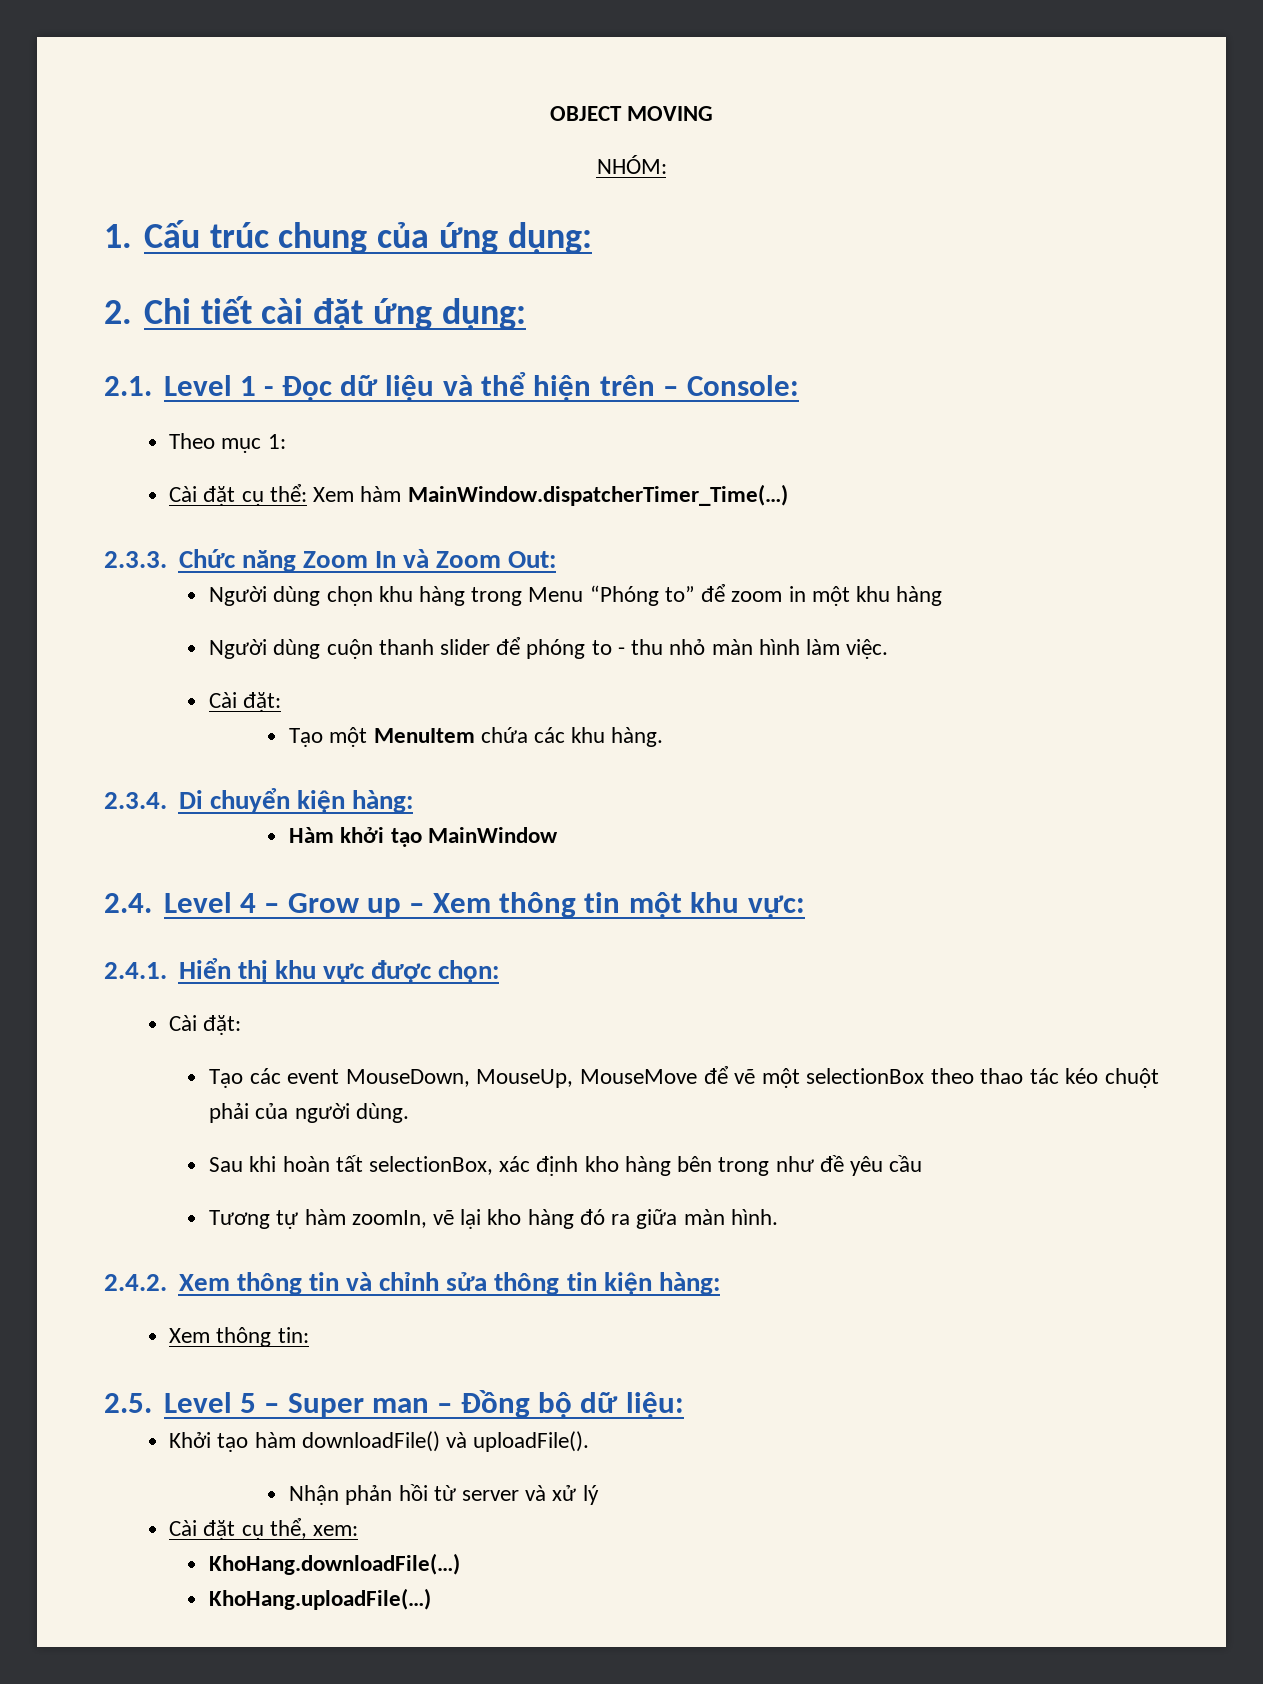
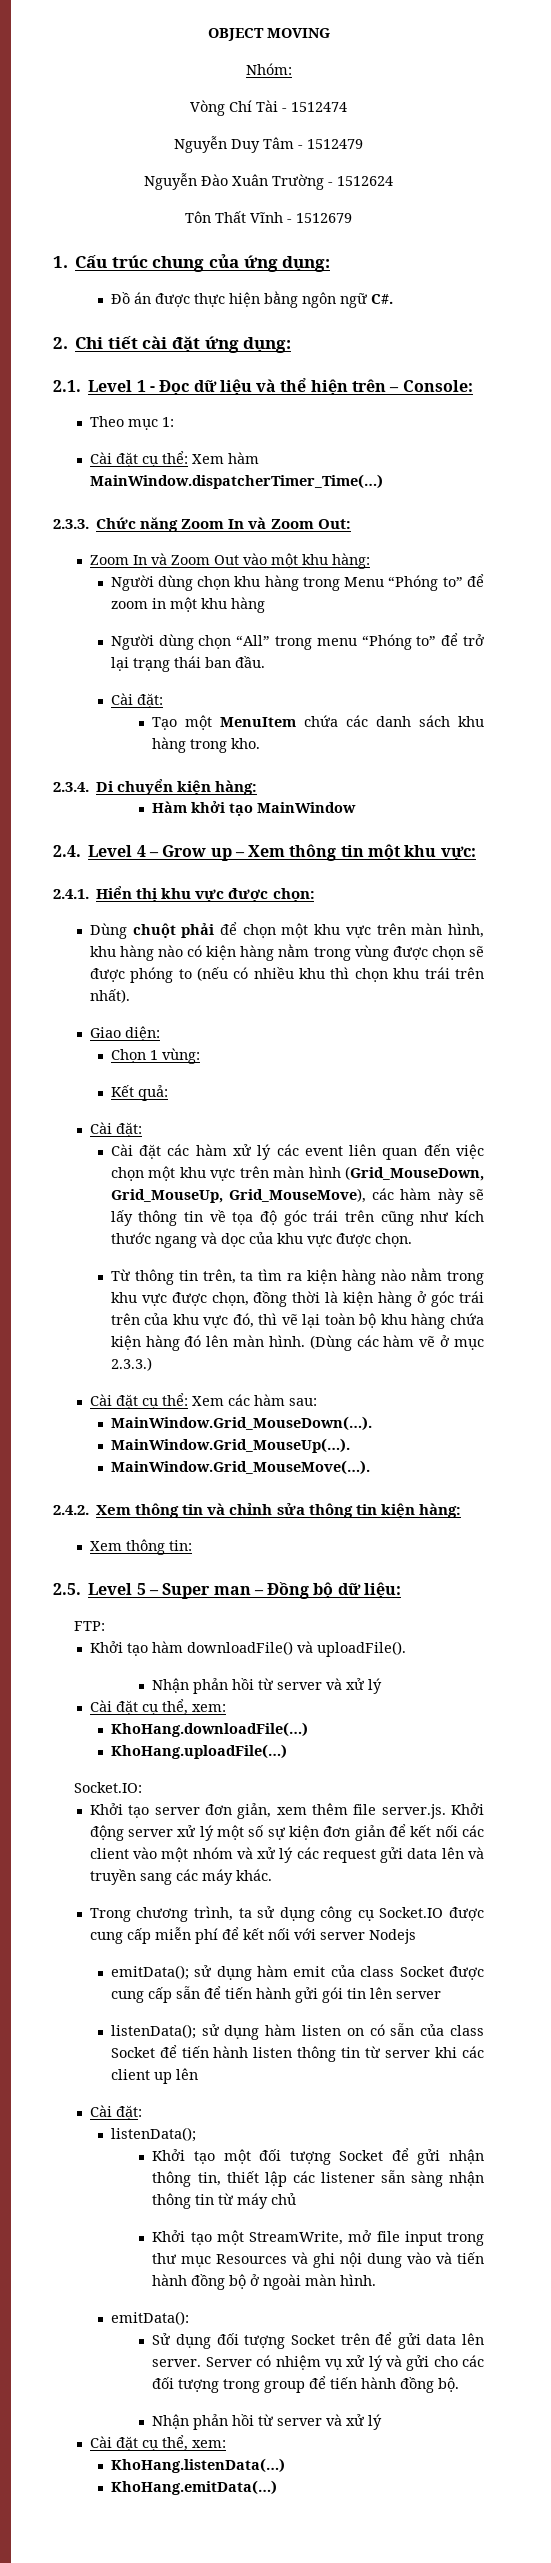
- NHÓM:
+ Nhóm:
+ Vòng Chí Tài - 1512474
+ Nguyễn Duy Tâm - 1512479
+ Nguyễn Đào Xuân Trường - 1512624
+ Tôn Thất Vĩnh - 1512679
+ Đồ án được thực hiện bằng ngôn ngữ C#.
+ Zoom In và Zoom Out vào một khu hàng:
- Người dùng cuộn thanh slider để phóng to - thu nhỏ màn hình làm việc.
+ Người dùng chọn “All” trong menu “Phóng to” để trở lại trạng thái ban đầu.
- Tạo một MenuItem chứa các khu hàng.
+ Tạo một MenuItem chứa các danh sách khu hàng trong kho.
  2.4.1. Hiển thị khu vực được chọn:
+ Dùng chuột phải để chọn một khu vực trên màn hình, khu hàng nào có kiện hàng nằm trong vùng được chọn sẽ được phóng to (nếu có nhiều khu thì chọn khu trái trên nhất).
+ Giao diện:
+ Chọn 1 vùng:
+ Kết quả:
  Cài đặt:
- Tạo các event MouseDown, MouseUp, MouseMove để vẽ một selectionBox theo thao tác kéo chuột phải của người dùng.
- Sau khi hoàn tất selectionBox, xác định kho hàng bên trong như đề yêu cầu
- Tương tự hàm zoomIn, vẽ lại kho hàng đó ra giữa màn hình.
+ Cài đặt các hàm xử lý các event liên quan đến việc chọn một khu vực trên màn hình (Grid_MouseDown, Grid_MouseUp, Grid_MouseMove), các hàm này sẽ lấy thông tin về tọa độ góc trái trên cũng như kích thước ngang và dọc của khu vực được chọn.
+ Từ thông tin trên, ta tìm ra kiện hàng nào nằm trong khu vực được chọn, đồng thời là kiện hàng ở góc trái trên của khu vực đó, thì vẽ lại toàn bộ khu hàng chứa kiện hàng đó lên màn hình. (Dùng các hàm vẽ ở mục 2.3.3.)
+ Cài đặt cụ thể: Xem các hàm sau:
+ MainWindow.Grid_MouseDown(…).
+ MainWindow.Grid_MouseUp(…).
+ MainWindow.Grid_MouseMove(…).
+ FTP:
+ Socket.IO:
+ Khởi tạo server đơn giản, xem thêm file server.js. Khởi động server xử lý một số sự kiện đơn giản để kết nối các client vào một nhóm và xử lý các request gửi data lên và truyền sang các máy khác.
+ Trong chương trình, ta sử dụng công cụ Socket.IO được cung cấp miễn phí để kết nối với server Nodejs
+ emitData(); sử dụng hàm emit của class Socket được cung cấp sẵn để tiến hành gửi gói tin lên server
+ listenData(); sử dụng hàm listen on có sẵn của class Socket để tiến hành listen thông tin từ server khi các client up lên
+ Cài đặt:
+ listenData();
+ Khởi tạo một đối tượng Socket để gửi nhận thông tin, thiết lập các listener sẵn sàng nhận thông tin từ máy chủ
+ Khởi tạo một StreamWrite, mở file input trong thư mục Resources và ghi nội dung vào và tiến hành đồng bộ ở ngoài màn hình.
+ emitData():
+ Sử dụng đối tượng Socket trên để gửi data lên server. Server có nhiệm vụ xử lý và gửi cho các đối tượng trong group để tiến hành đồng bộ.
+ Nhận phản hồi từ server và xử lý
+ Cài đặt cụ thể, xem:
+ KhoHang.listenData(…)
+ KhoHang.emitData(…)

